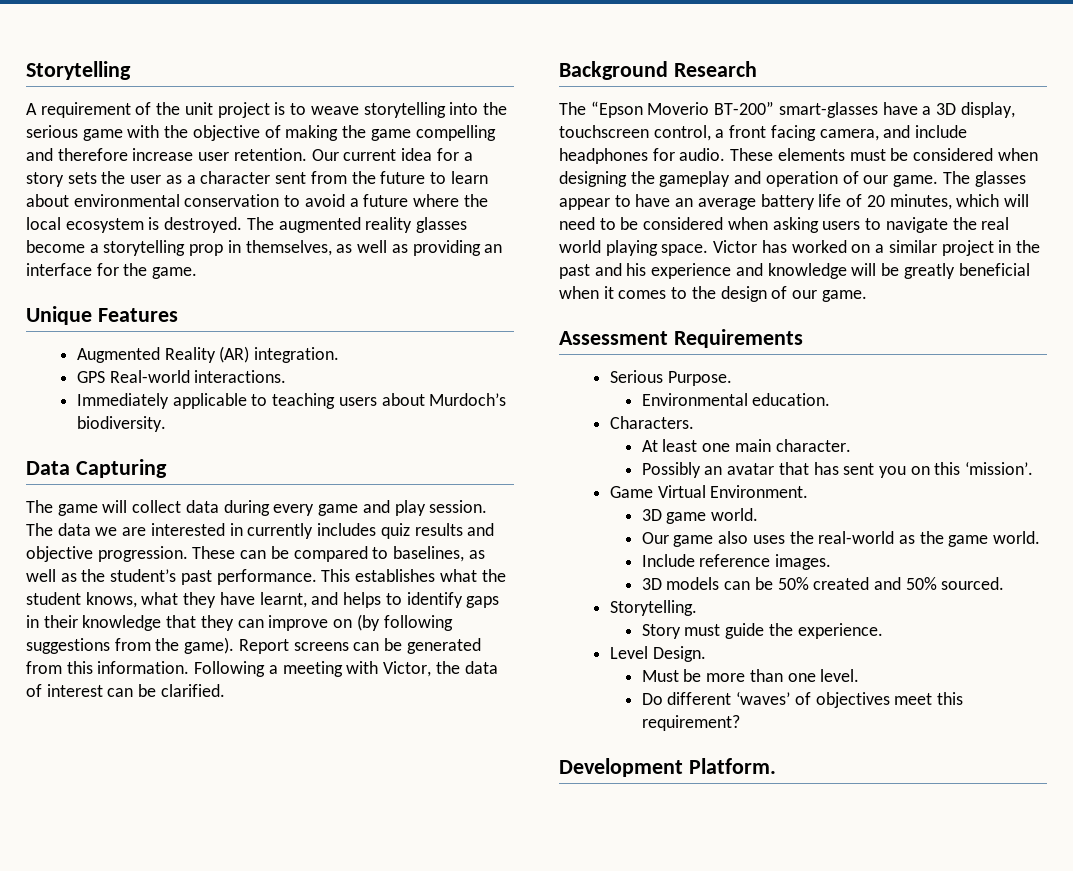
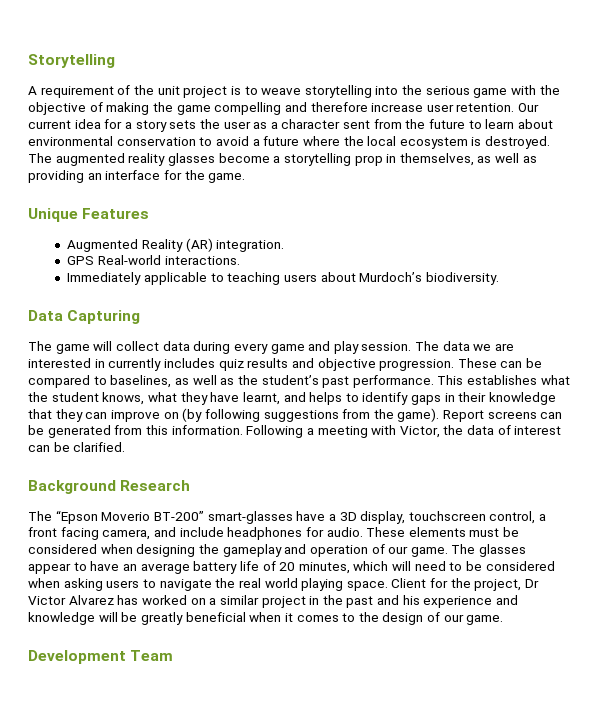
- Victor has worked on a similar project in the past and his experience and knowledge will be greatly beneficial when it comes to the design of our game.
+ Client for the project, Dr Victor Alvarez has worked on a similar project in the past and his experience and knowledge will be greatly beneficial when it comes to the design of our game.
- Assessment Requirements
- Serious Purpose.
- Environmental education.
- Characters.
- At least one main character.
- Possibly an avatar that has sent you on this ‘mission’.
- Game Virtual Environment.
- 3D game world.
- Our game also uses the real-world as the game world.
- Include reference images.
- 3D models can be 50% created and 50% sourced.
- Storytelling.
- Story must guide the experience.
- Level Design.
- Must be more than one level.
- Do different ‘waves’ of objectives meet this requirement?
- Development Platform.
+ Development Team

